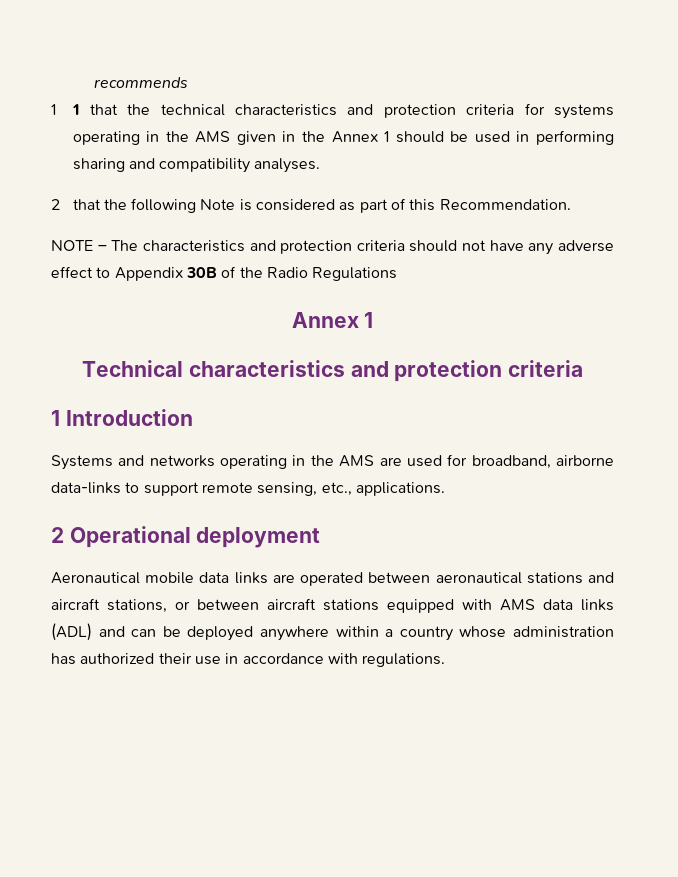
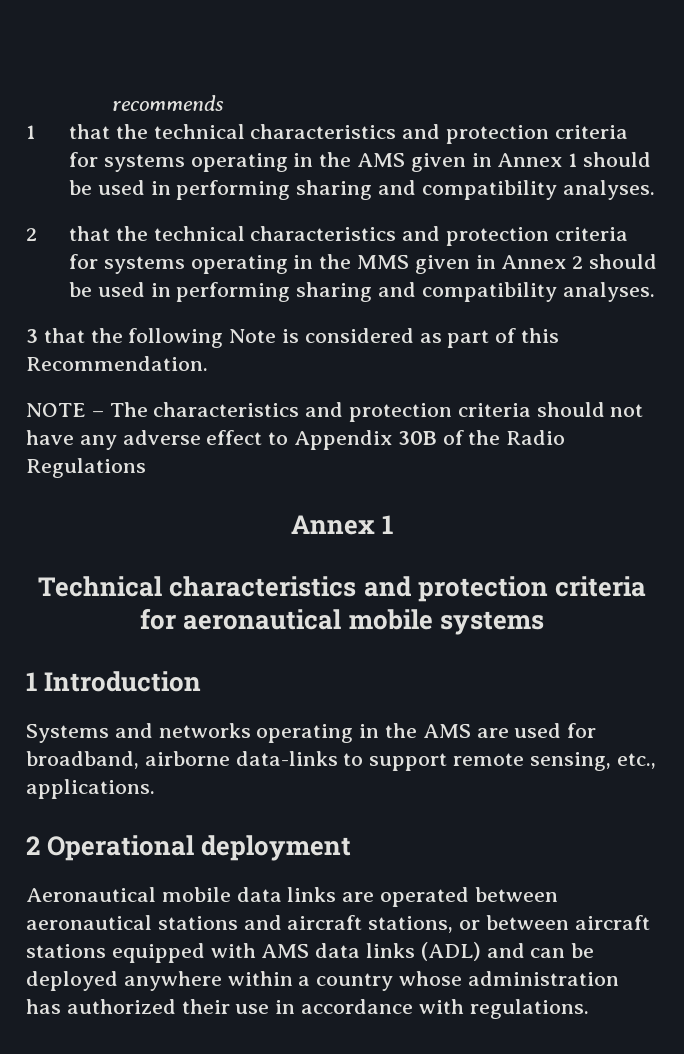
- 1 1 that the technical characteristics and protection criteria for systems operating in the AMS given in the Annex 1 should be used in performing sharing and compatibility analyses.
+ 1 that the technical characteristics and protection criteria for systems operating in the AMS given in Annex 1 should be used in performing sharing and compatibility analyses.
- 2 that the following Note is considered as part of this Recommendation.
+ 2 that the technical characteristics and protection criteria for systems operating in the MMS given in Annex 2 should be used in performing sharing and compatibility analyses.
+ 3 that the following Note is considered as part of this Recommendation.
- Technical characteristics and protection criteria
+ Technical characteristics and protection criteria for aeronautical mobile systems

